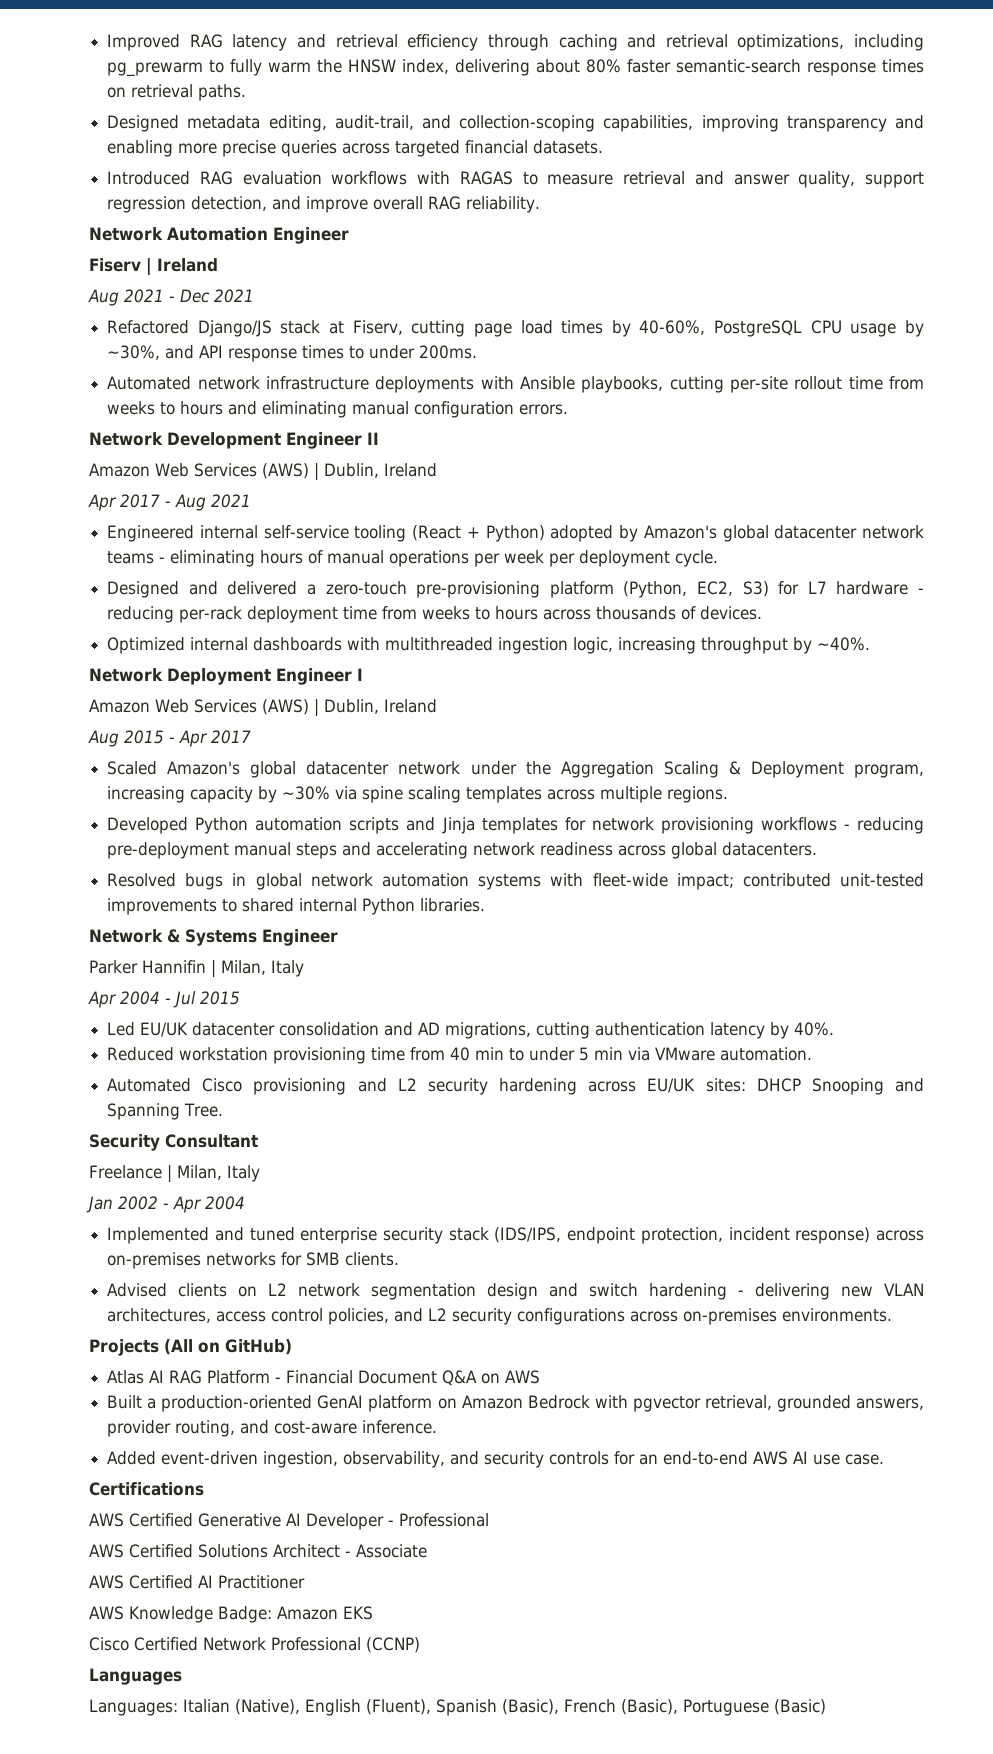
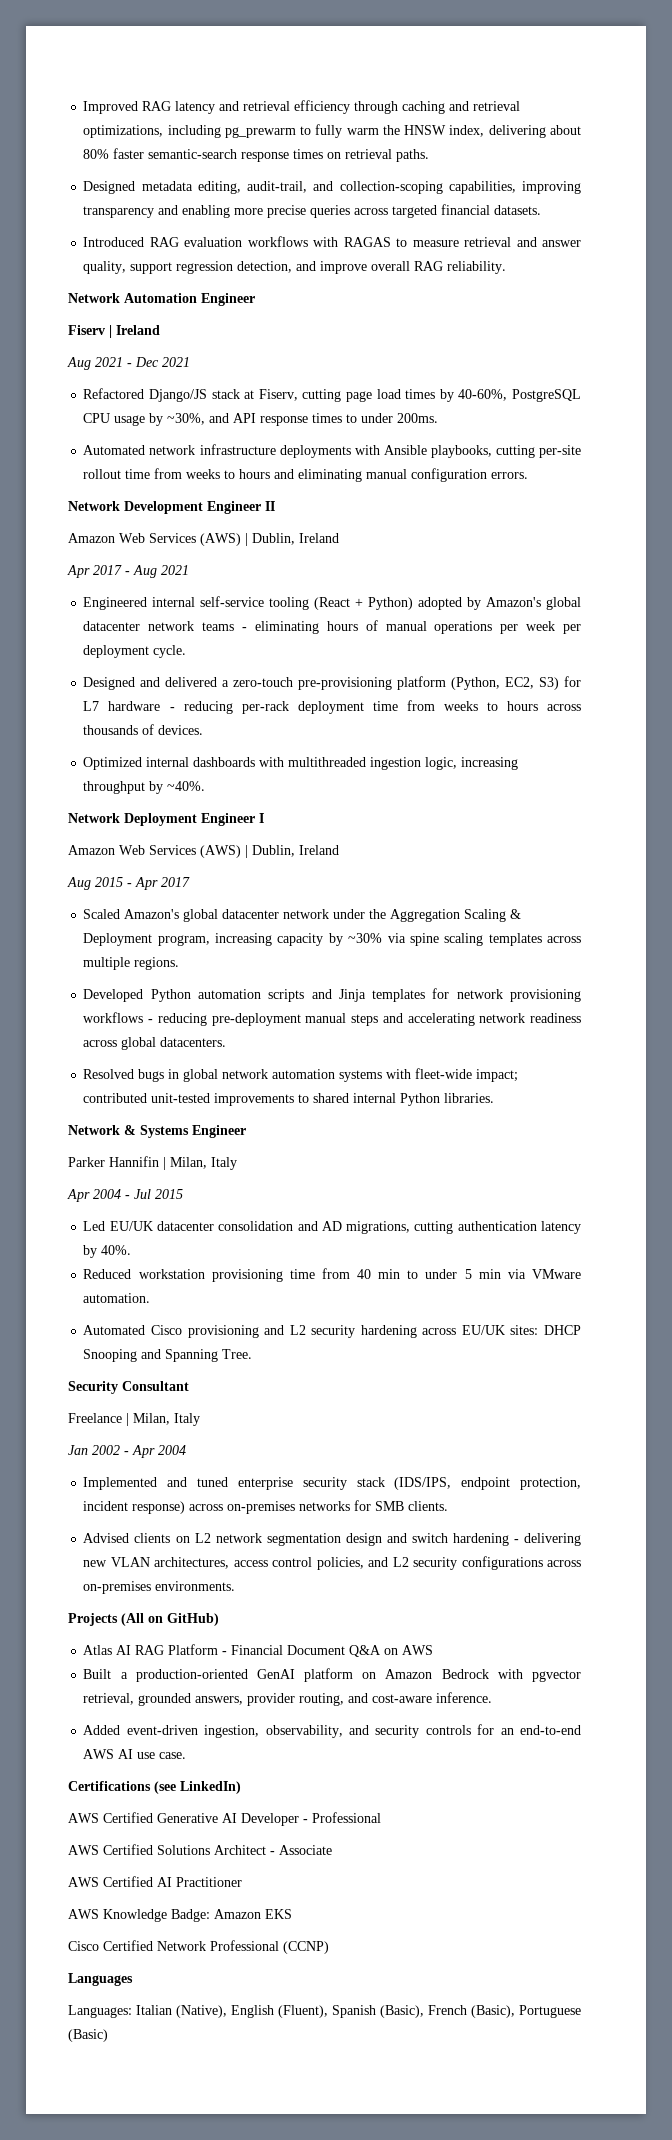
- Certifications
+ Certifications (see LinkedIn)

